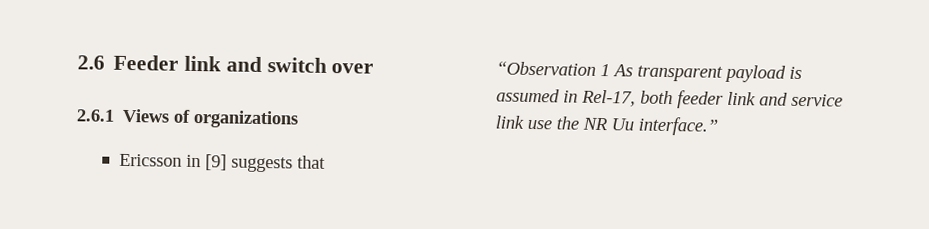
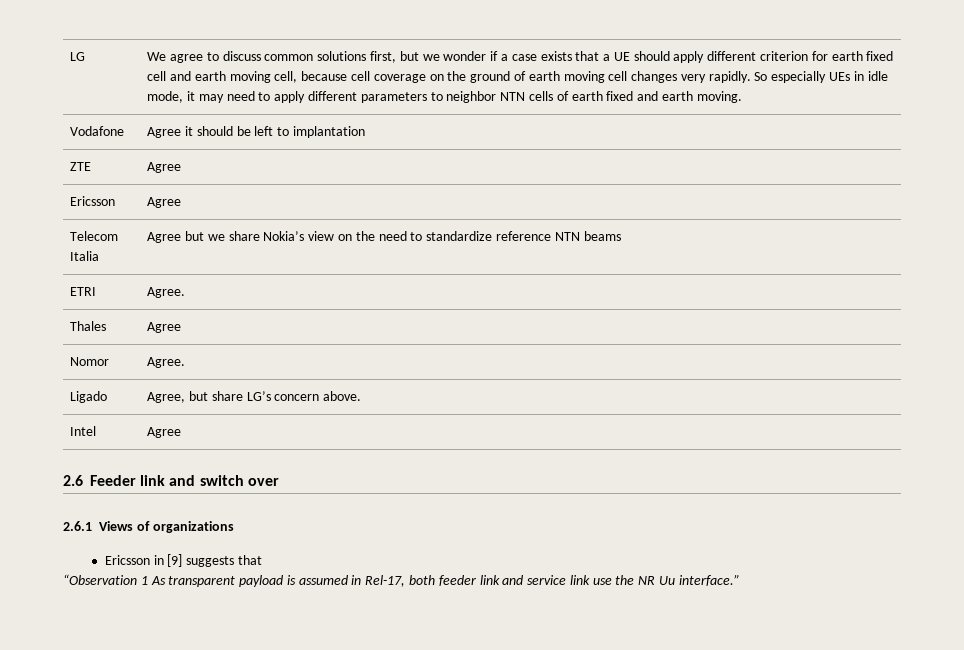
+ LG | We agree to discuss common solutions first, but we wonder if a case exists that a UE should apply different criterion for earth fixed cell and earth moving cell, because cell coverage on the ground of earth moving cell changes very rapidly. So especially UEs in idle mode, it may need to apply different parameters to neighbor NTN cells of earth fixed and earth moving.
+ Vodafone | Agree it should be left to implantation
+ ZTE | Agree
+ Ericsson | Agree
+ Telecom Italia | Agree but we share Nokia’s view on the need to standardize reference NTN beams
+ ETRI | Agree.
+ Thales | Agree
+ Nomor | Agree.
+ Ligado | Agree, but share LG’s concern above.
+ Intel | Agree

